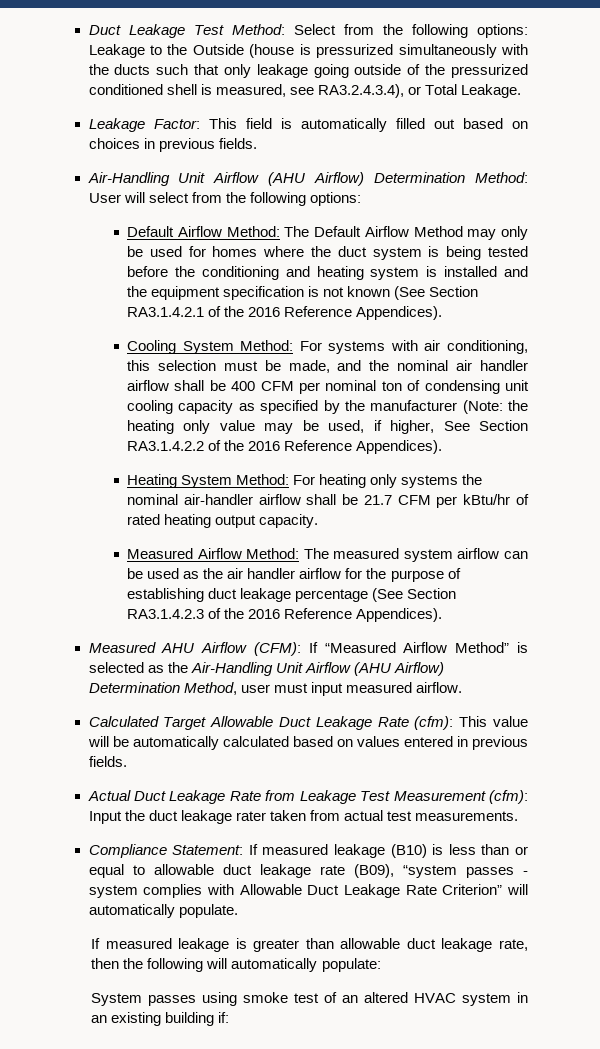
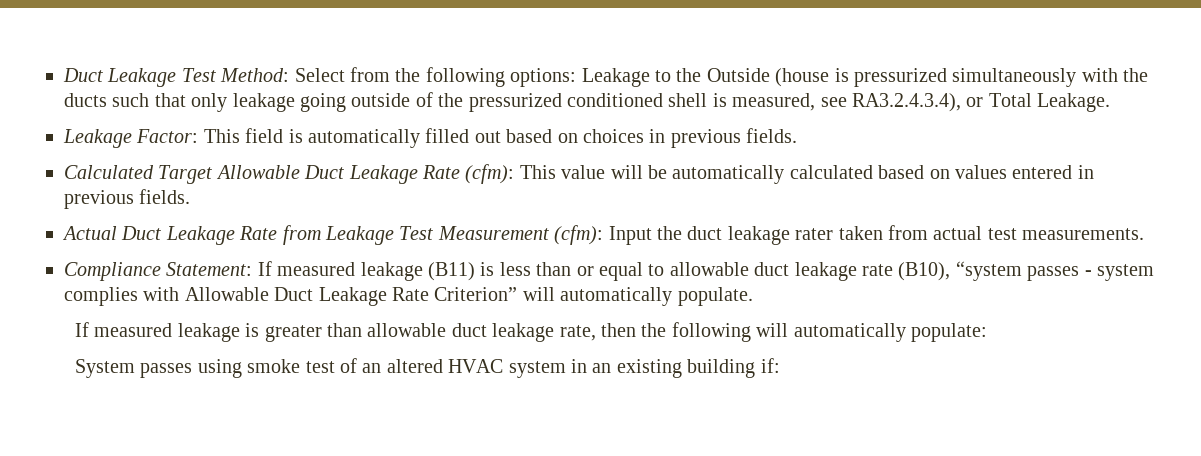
- Air-Handling Unit Airflow (AHU Airflow) Determination Method: User will select from the following options:
- Default Airflow Method: The Default Airflow Method may only be used for homes where the duct system is being tested before the conditioning and heating system is installed and the equipment specification is not known (See Section RA3.1.4.2.1 of the 2016 Reference Appendices).
- Cooling System Method: For systems with air conditioning, this selection must be made, and the nominal air handler airflow shall be 400 CFM per nominal ton of condensing unit cooling capacity as specified by the manufacturer (Note: the heating only value may be used, if higher, See Section RA3.1.4.2.2 of the 2016 Reference Appendices).
- Heating System Method: For heating only systems the nominal air-handler airflow shall be 21.7 CFM per kBtu/hr of rated heating output capacity.
- Measured Airflow Method: The measured system airflow can be used as the air handler airflow for the purpose of establishing duct leakage percentage (See Section RA3.1.4.2.3 of the 2016 Reference Appendices).
- Measured AHU Airflow (CFM): If “Measured Airflow Method” is selected as the Air-Handling Unit Airflow (AHU Airflow) Determination Method, user must input measured airflow.
- Compliance Statement: If measured leakage (B10) is less than or equal to allowable duct leakage rate (B09), “system passes - system complies with Allowable Duct Leakage Rate Criterion” will automatically populate.
+ Compliance Statement: If measured leakage (B11) is less than or equal to allowable duct leakage rate (B10), “system passes - system complies with Allowable Duct Leakage Rate Criterion” will automatically populate.

